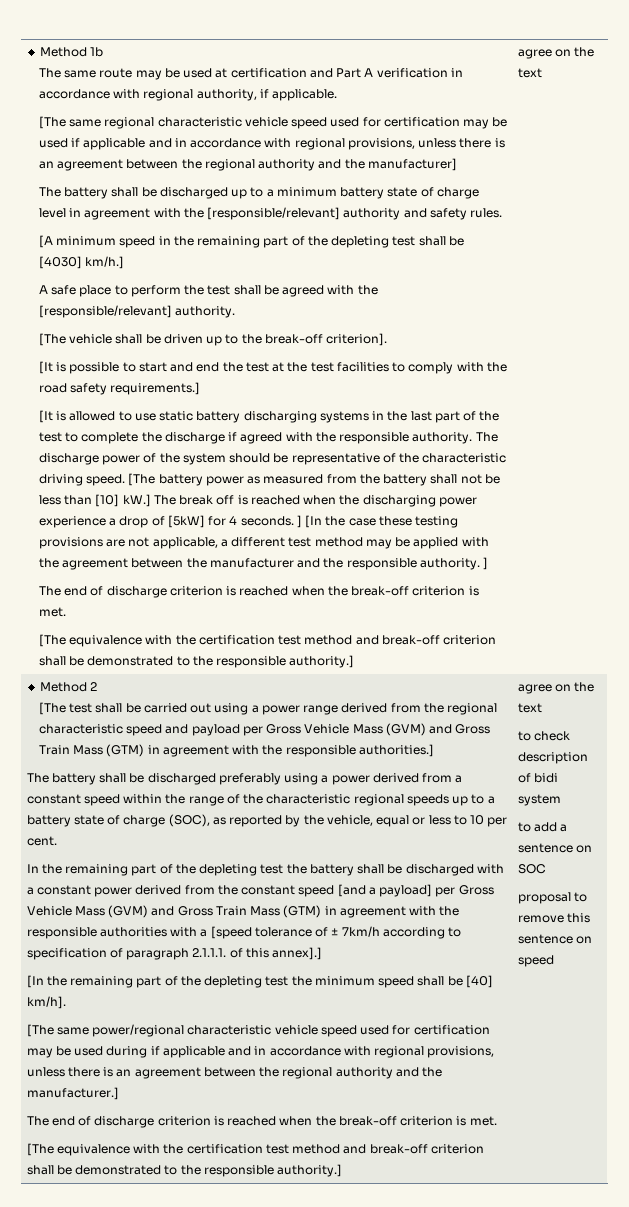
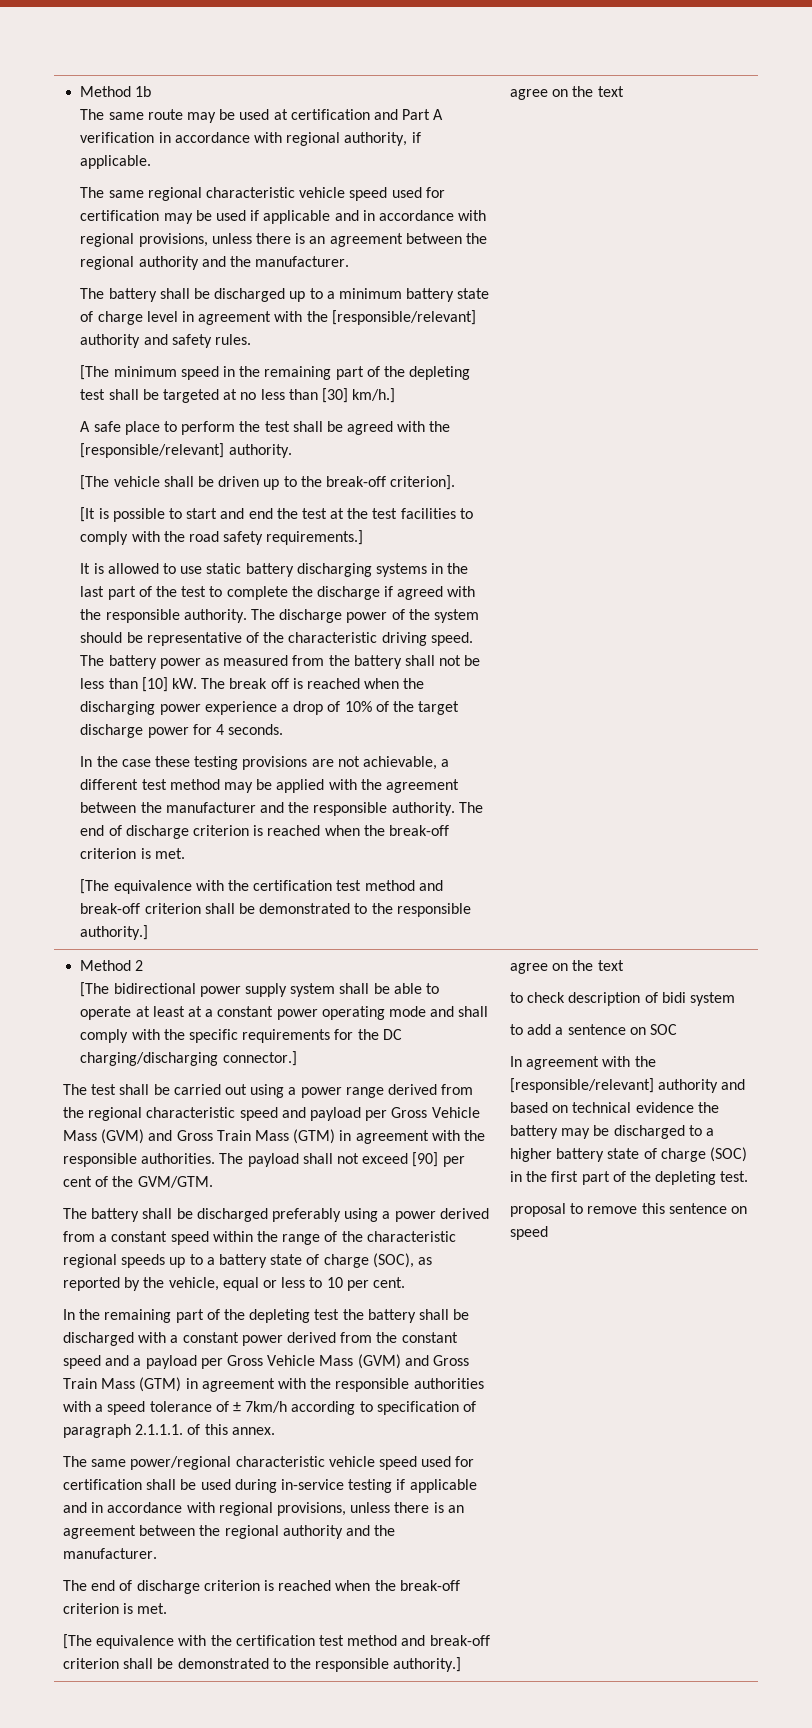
- [The same regional characteristic vehicle speed used for certification may be used if applicable and in accordance with regional provisions, unless there is an agreement between the regional authority and the manufacturer]
+ The same regional characteristic vehicle speed used for certification may be used if applicable and in accordance with regional provisions, unless there is an agreement between the regional authority and the manufacturer.
- [A minimum speed in the remaining part of the depleting test shall be [4030] km/h.]
+ [The minimum speed in the remaining part of the depleting test shall be targeted at no less than [30] km/h.]
- [It is allowed to use static battery discharging systems in the last part of the test to complete the discharge if agreed with the responsible authority.
+ It is allowed to use static battery discharging systems in the last part of the test to complete the discharge if agreed with the responsible authority.
- [The battery power as measured from the battery shall not be less than [10] kW.]
+ The battery power as measured from the battery shall not be less than [10] kW.
- The break off is reached when the discharging power experience a drop of [5kW] for 4 seconds. ] [In the case these testing provisions are not applicable, a different test method may be applied with the agreement between the manufacturer and the responsible authority. ]
- The end of discharge criterion is reached when the break-off criterion is met.
+ The break off is reached when the discharging power experience a drop of 10% of the target discharge power for 4 seconds.
+ In the case these testing provisions are not achievable, a different test method may be applied with the agreement between the manufacturer and the responsible authority. The end of discharge criterion is reached when the break-off criterion is met.
- [The test shall be carried out using a power range derived from the regional characteristic speed and payload per Gross Vehicle Mass (GVM) and Gross Train Mass (GTM) in agreement with the responsible authorities.]
+ [The bidirectional power supply system shall be able to operate at least at a constant power operating mode and shall comply with the specific requirements for the DC charging/discharging connector.]
+ The test shall be carried out using a power range derived from the regional characteristic speed and payload per Gross Vehicle Mass (GVM) and Gross Train Mass (GTM) in agreement with the responsible authorities. The payload shall not exceed [90] per cent of the GVM/GTM.
- In the remaining part of the depleting test the battery shall be discharged with a constant power derived from the constant speed [and a payload] per Gross Vehicle Mass (GVM) and Gross Train Mass (GTM) in agreement with the responsible authorities with a [speed tolerance of ± 7km/h according to specification of paragraph 2.1.1.1. of this annex].]
- [In the remaining part of the depleting test the minimum speed shall be [40] km/h].
- [The same power/regional characteristic vehicle speed used for certification may be used during if applicable and in accordance with regional provisions, unless there is an agreement between the regional authority and the manufacturer.]
+ In the remaining part of the depleting test the battery shall be discharged with a constant power derived from the constant speed and a payload per Gross Vehicle Mass (GVM) and Gross Train Mass (GTM) in agreement with the responsible authorities with a speed tolerance of ± 7km/h according to specification of paragraph 2.1.1.1. of this annex.
+ The same power/regional characteristic vehicle speed used for certification shall be used during in-service testing if applicable and in accordance with regional provisions, unless there is an agreement between the regional authority and the manufacturer.
+ In agreement with the [responsible/relevant] authority and based on technical evidence the battery may be discharged to a higher battery state of charge (SOC) in the first part of the depleting test.

